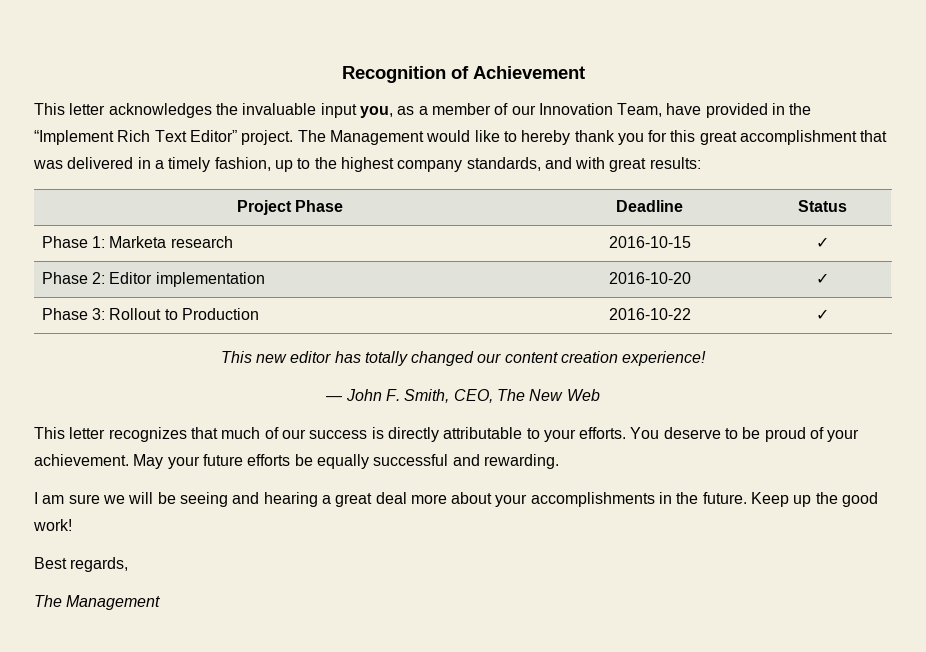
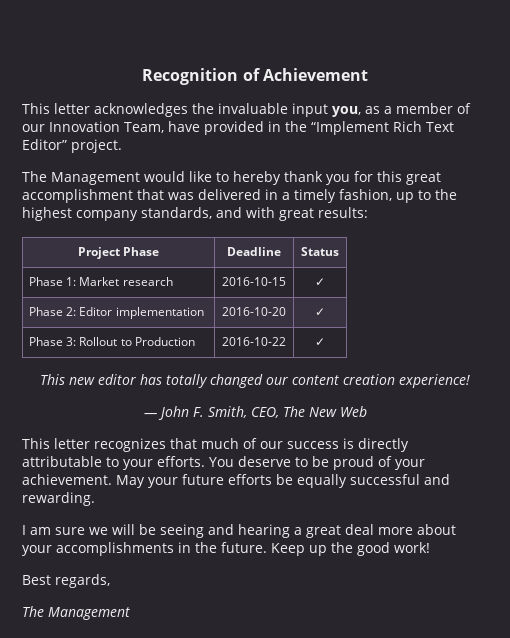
- This letter acknowledges the invaluable input you, as a member of our Innovation Team, have provided in the “Implement Rich Text Editor” project. The Management would like to hereby thank you for this great accomplishment that was delivered in a timely fashion, up to the highest company standards, and with great results:
+ This letter acknowledges the invaluable input you, as a member of our Innovation Team, have provided in the “Implement Rich Text Editor” project.
+ The Management would like to hereby thank you for this great accomplishment that was delivered in a timely fashion, up to the highest company standards, and with great results:
- Phase 1: Marketa research | 2016-10-15 | ✓
+ Phase 1: Market research | 2016-10-15 | ✓

